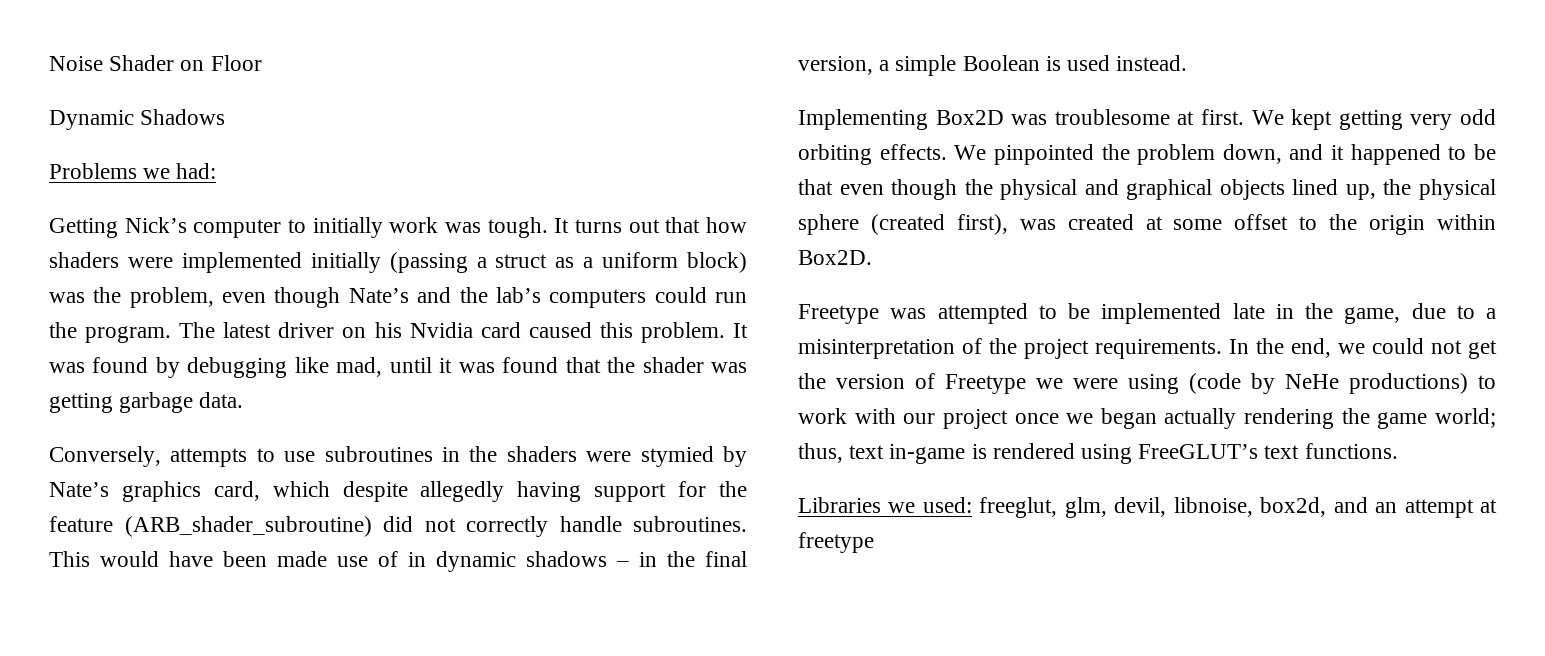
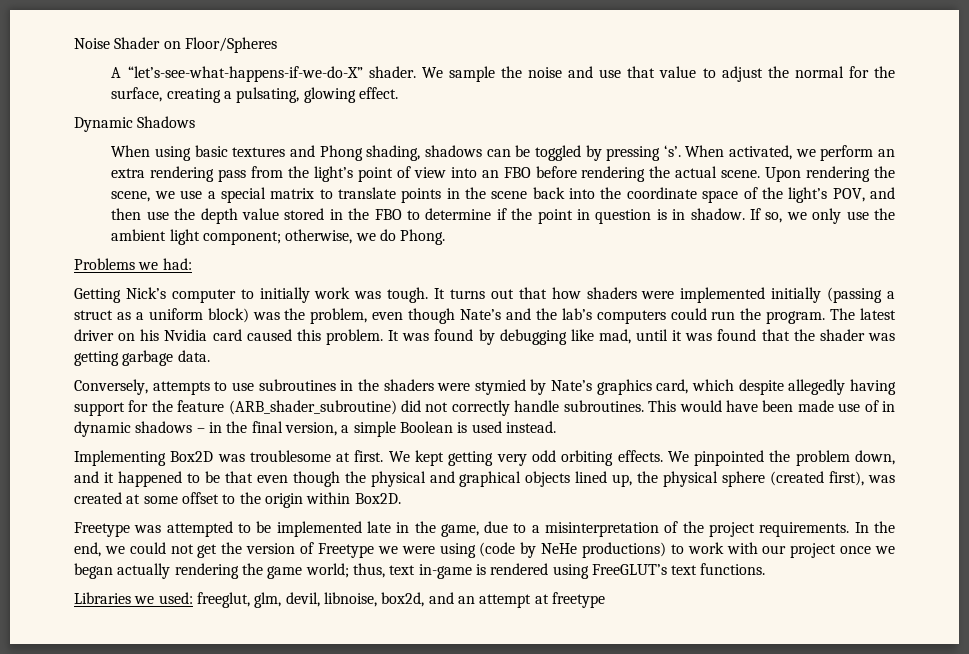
- Noise Shader on Floor
+ Noise Shader on Floor/Spheres
+ A “let’s-see-what-happens-if-we-do-X” shader. We sample the noise and use that value to adjust the normal for the surface, creating a pulsating, glowing effect.
  Dynamic Shadows
+ When using basic textures and Phong shading, shadows can be toggled by pressing ‘s’. When activated, we perform an extra rendering pass from the light’s point of view into an FBO before rendering the actual scene. Upon rendering the scene, we use a special matrix to translate points in the scene back into the coordinate space of the light’s POV, and then use the depth value stored in the FBO to determine if the point in question is in shadow. If so, we only use the ambient light component; otherwise, we do Phong.

